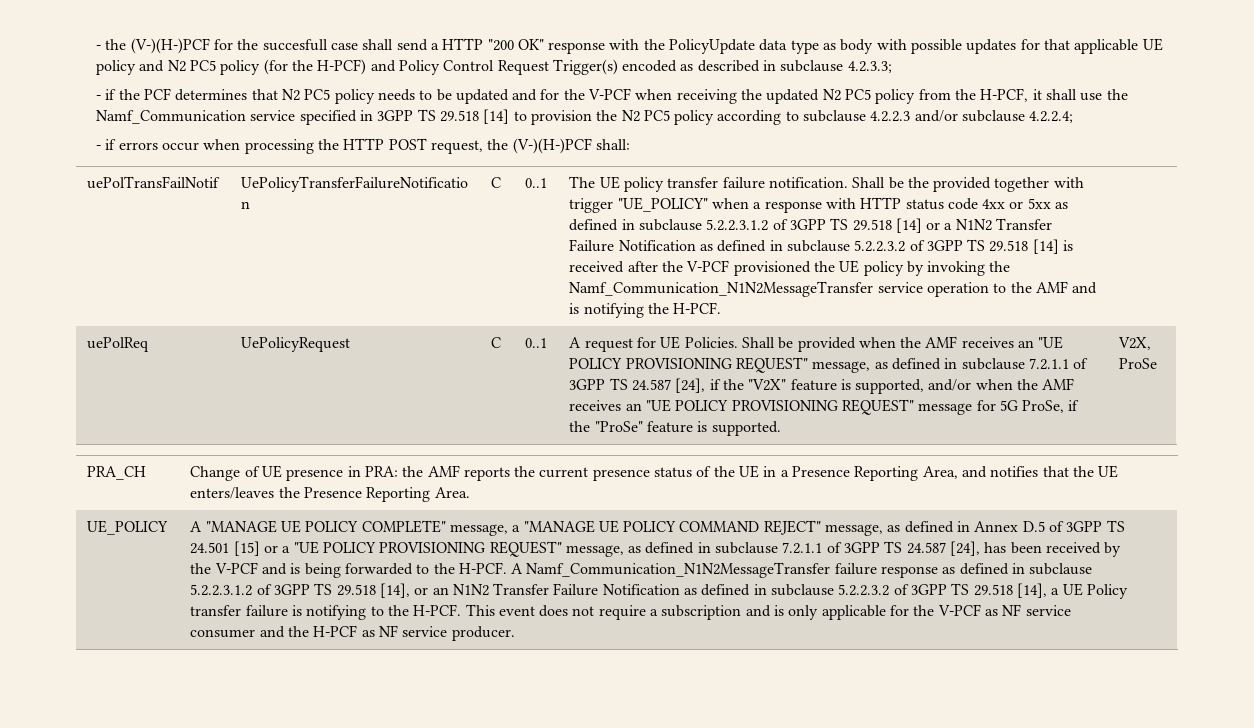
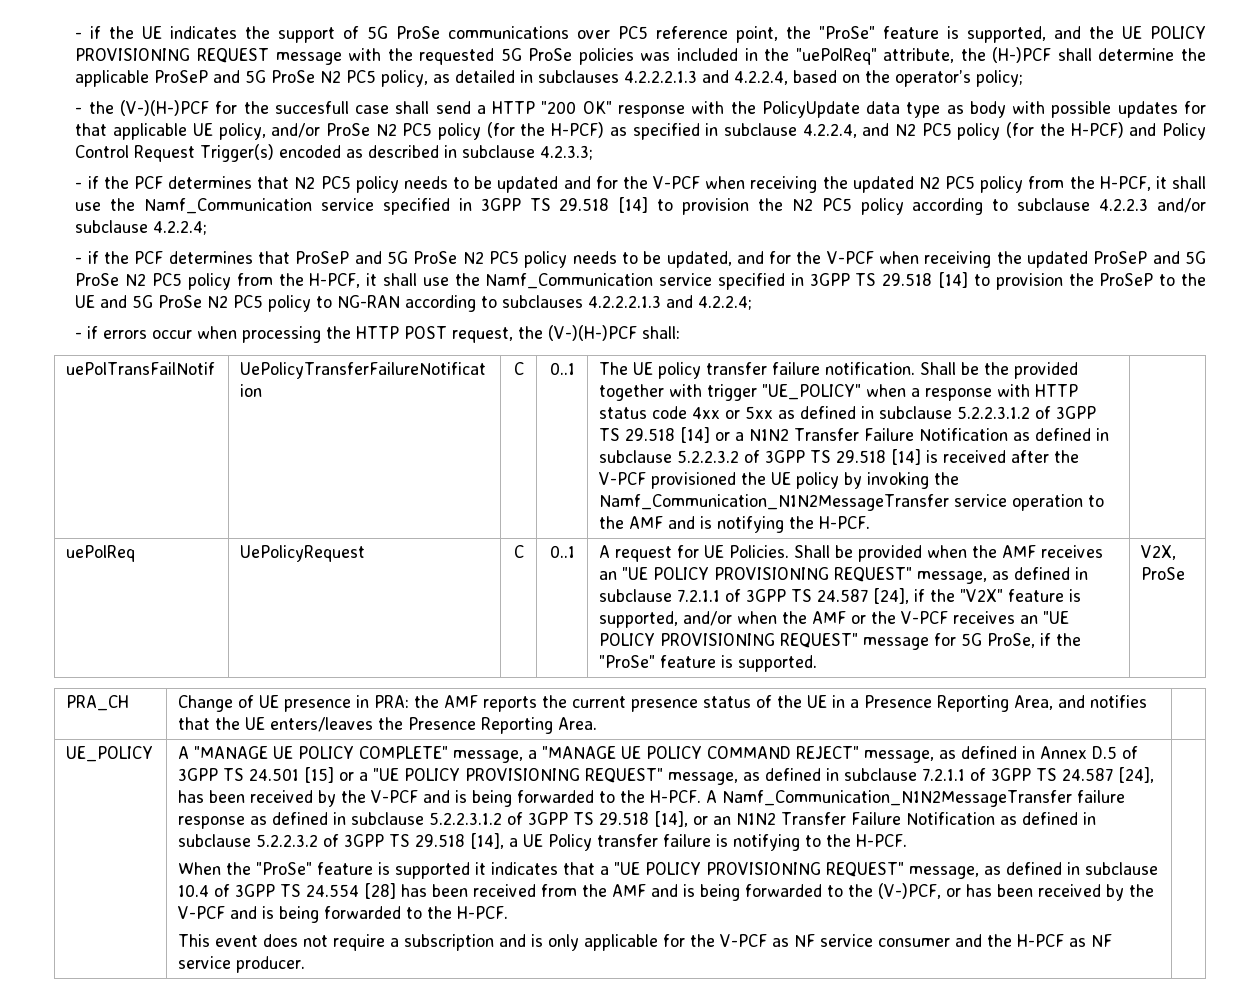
- - the (V-)(H-)PCF for the succesfull case shall send a HTTP "200 OK" response with the PolicyUpdate data type as body with possible updates for that applicable UE policy and N2 PC5 policy (for the H-PCF) and Policy Control Request Trigger(s) encoded as described in subclause 4.2.3.3;
+ - if the UE indicates the support of 5G ProSe communications over PC5 reference point, the "ProSe" feature is supported, and the UE POLICY PROVISIONING REQUEST message with the requested 5G ProSe policies was included in the "uePolReq" attribute, the (H-)PCF shall determine the applicable ProSeP and 5G ProSe N2 PC5 policy, as detailed in subclauses 4.2.2.2.1.3 and 4.2.2.4, based on the operator’s policy;
+ - the (V-)(H-)PCF for the succesfull case shall send a HTTP "200 OK" response with the PolicyUpdate data type as body with possible updates for that applicable UE policy, and/or ProSe N2 PC5 policy (for the H-PCF) as specified in subclause 4.2.2.4, and N2 PC5 policy (for the H-PCF) and Policy Control Request Trigger(s) encoded as described in subclause 4.2.3.3;
+ - if the PCF determines that ProSeP and 5G ProSe N2 PC5 policy needs to be updated, and for the V-PCF when receiving the updated ProSeP and 5G ProSe N2 PC5 policy from the H-PCF, it shall use the Namf_Communication service specified in 3GPP TS 29.518 [14] to provision the ProSeP to the UE and 5G ProSe N2 PC5 policy to NG-RAN according to subclauses 4.2.2.2.1.3 and 4.2.2.4;
- Shall be provided when the AMF receives an "UE POLICY PROVISIONING REQUEST" message, as defined in subclause 7.2.1.1 of 3GPP TS 24.587 [24], if the "V2X" feature is supported, and/or when the AMF receives an "UE POLICY PROVISIONING REQUEST" message for 5G ProSe, if the "ProSe" feature is supported.
+ Shall be provided when the AMF receives an "UE POLICY PROVISIONING REQUEST" message, as defined in subclause 7.2.1.1 of 3GPP TS 24.587 [24], if the "V2X" feature is supported, and/or when the AMF or the V-PCF receives an "UE POLICY PROVISIONING REQUEST" message for 5G ProSe, if the "ProSe" feature is supported.
- A Namf_Communication_N1N2MessageTransfer failure response as defined in subclause 5.2.2.3.1.2 of 3GPP TS 29.518 [14], or an N1N2 Transfer Failure Notification as defined in subclause 5.2.2.3.2 of 3GPP TS 29.518 [14], a UE Policy transfer failure is notifying to the H-PCF. This event does not require a subscription and is only applicable for the V-PCF as NF service consumer and the H-PCF as NF service producer.
+ A Namf_Communication_N1N2MessageTransfer failure response as defined in subclause 5.2.2.3.1.2 of 3GPP TS 29.518 [14], or an N1N2 Transfer Failure Notification as defined in subclause 5.2.2.3.2 of 3GPP TS 29.518 [14], a UE Policy transfer failure is notifying to the H-PCF.
+ When the "ProSe" feature is supported it indicates that a "UE POLICY PROVISIONING REQUEST" message, as defined in subclause 10.4 of 3GPP TS 24.554 [28] has been received from the AMF and is being forwarded to the (V-)PCF, or has been received by the V-PCF and is being forwarded to the H-PCF.
+ This event does not require a subscription and is only applicable for the V-PCF as NF service consumer and the H-PCF as NF service producer.

